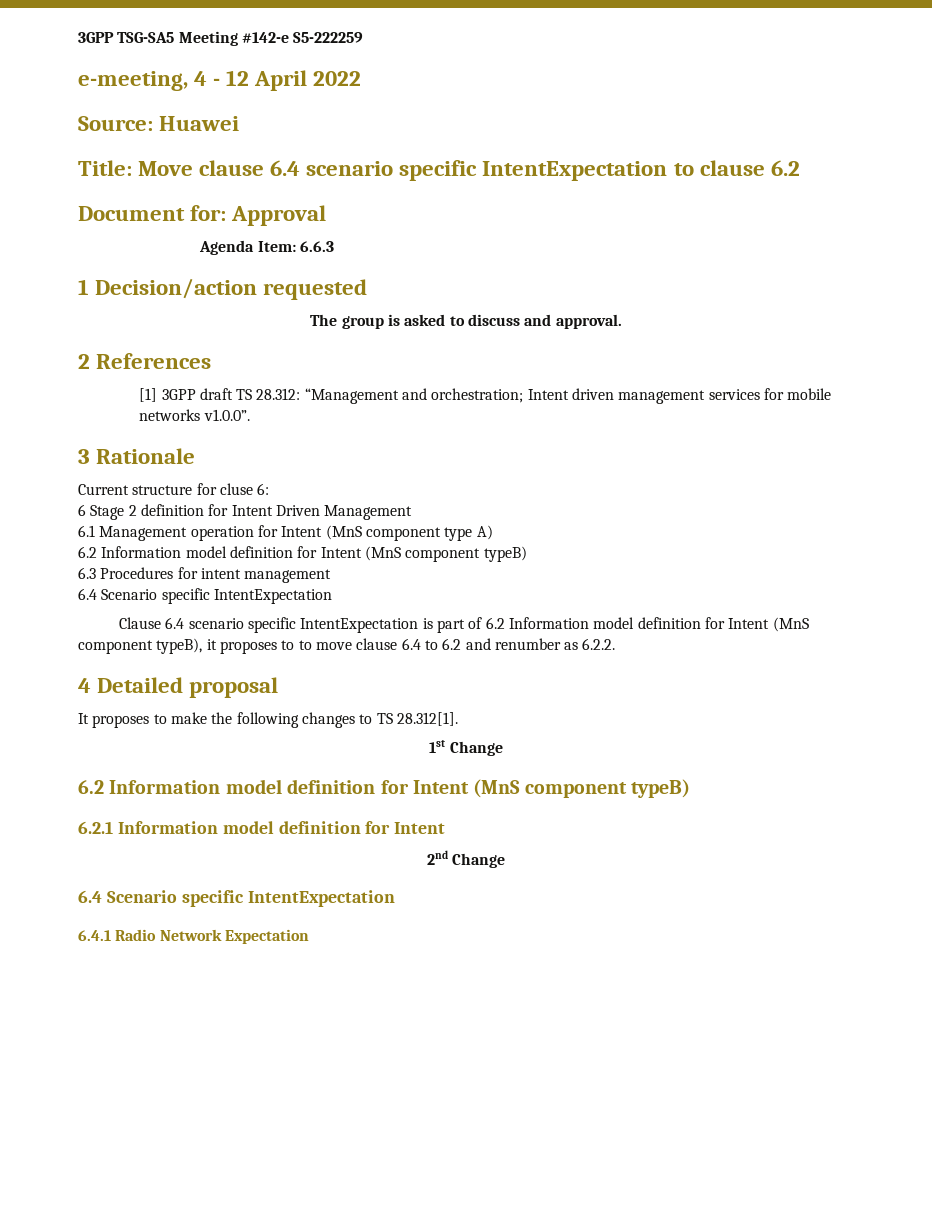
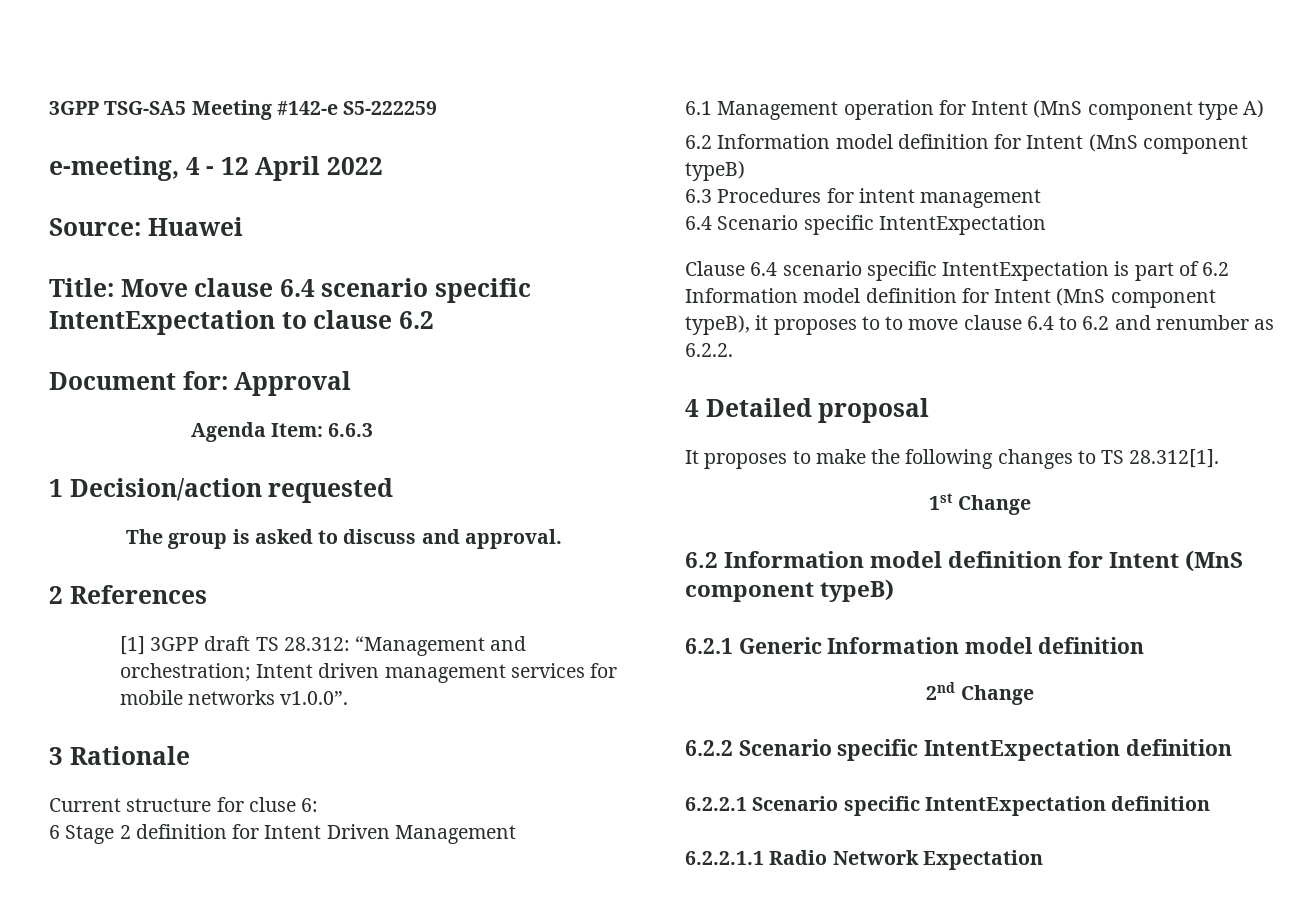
- 6.2.1 Information model definition for Intent
+ 6.2.1 Generic Information model definition
  2nd Change
- 6.4 Scenario specific IntentExpectation
- 6.4.1 Radio Network Expectation
+ 6.2.2 Scenario specific IntentExpectation definition
+ 6.2.2.1 Scenario specific IntentExpectation definition
+ 6.2.2.1.1 Radio Network Expectation

